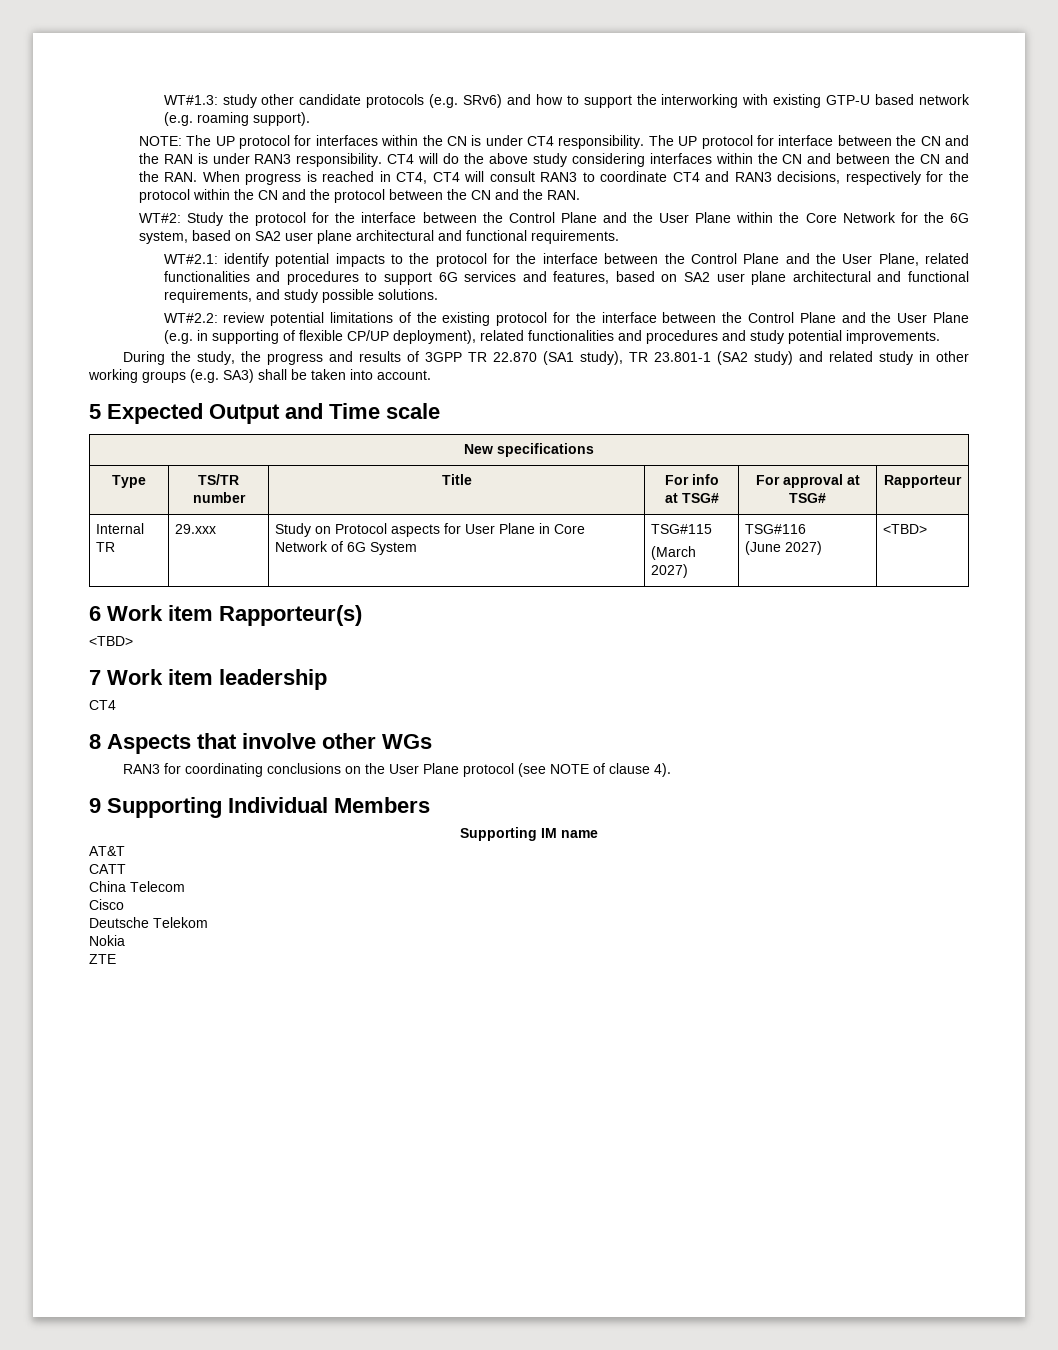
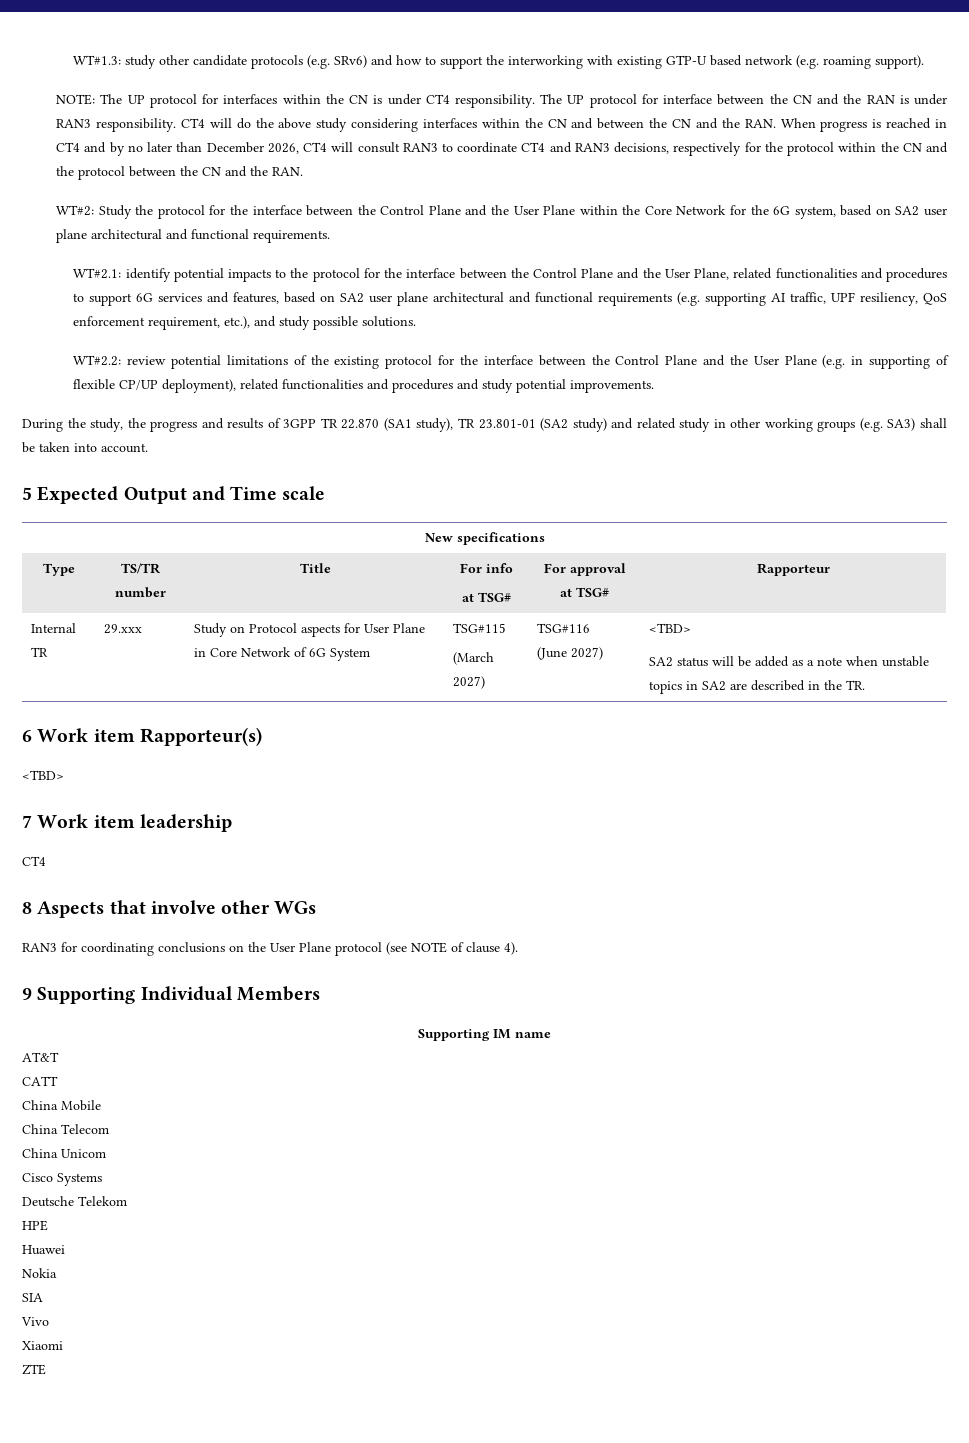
- CT4 will do the above study considering interfaces within the CN and between the CN and the RAN. When progress is reached in CT4, CT4 will consult RAN3 to coordinate CT4 and RAN3 decisions, respectively for the protocol within the CN and the protocol between the CN and the RAN.
+ CT4 will do the above study considering interfaces within the CN and between the CN and the RAN. When progress is reached in CT4 and by no later than December 2026, CT4 will consult RAN3 to coordinate CT4 and RAN3 decisions, respectively for the protocol within the CN and the protocol between the CN and the RAN.
- WT#2.1: identify potential impacts to the protocol for the interface between the Control Plane and the User Plane, related functionalities and procedures to support 6G services and features, based on SA2 user plane architectural and functional requirements, and study possible solutions.
+ WT#2.1: identify potential impacts to the protocol for the interface between the Control Plane and the User Plane, related functionalities and procedures to support 6G services and features, based on SA2 user plane architectural and functional requirements (e.g. supporting AI traffic, UPF resiliency, QoS enforcement requirement, etc.), and study possible solutions.
- During the study, the progress and results of 3GPP TR 22.870 (SA1 study), TR 23.801-1 (SA2 study) and related study in other working groups (e.g. SA3) shall be taken into account.
+ During the study, the progress and results of 3GPP TR 22.870 (SA1 study), TR 23.801-01 (SA2 study) and related study in other working groups (e.g. SA3) shall be taken into account.
+ SA2 status will be added as a note when unstable topics in SA2 are described in the TR.
+ China Mobile
+ China Unicom
- Cisco
+ Cisco Systems
+ HPE
+ Huawei
+ SIA
+ Vivo
+ Xiaomi

